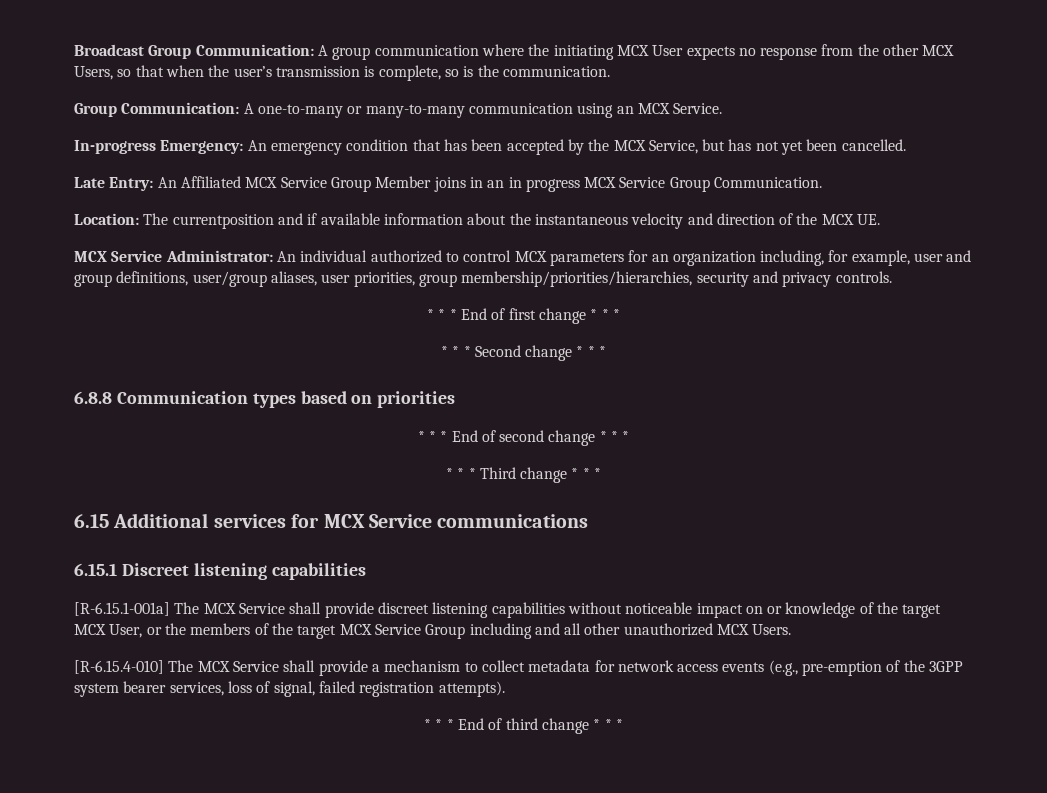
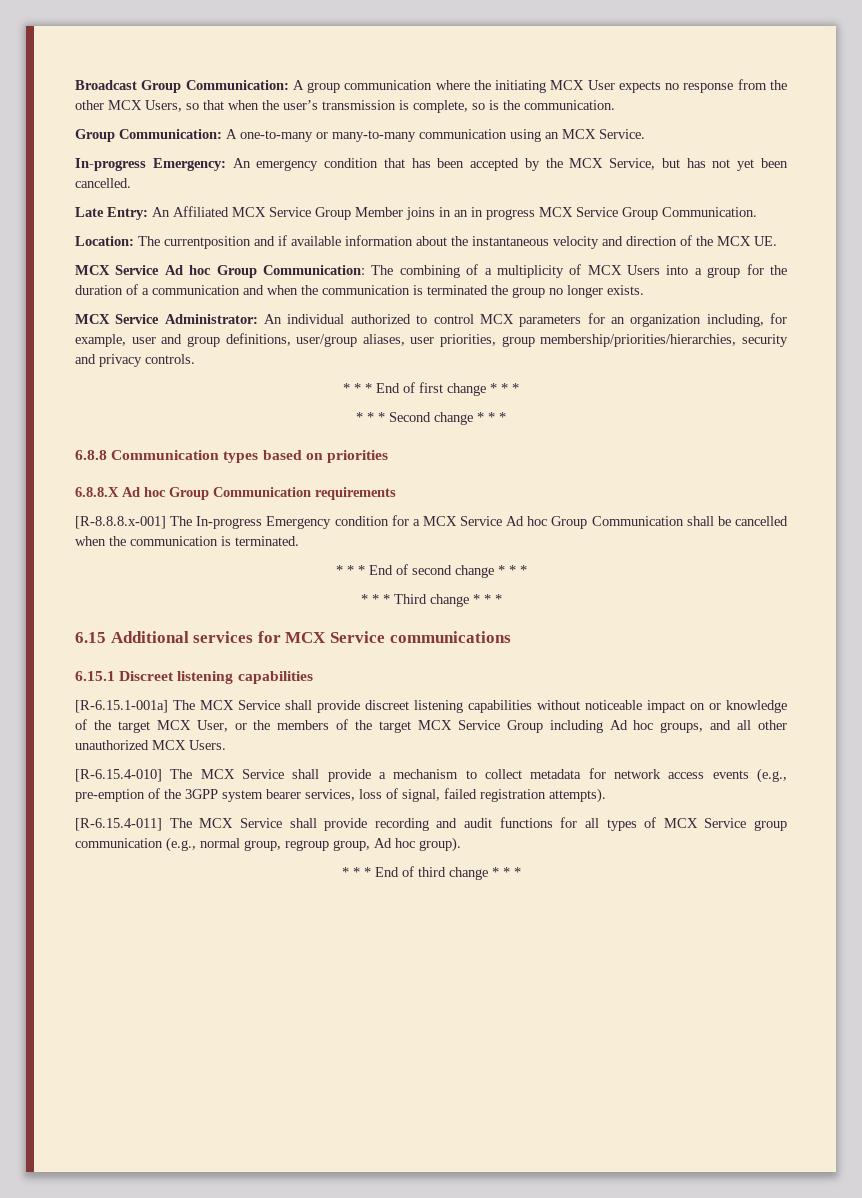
+ MCX Service Ad hoc Group Communication: The combining of a multiplicity of MCX Users into a group for the duration of a communication and when the communication is terminated the group no longer exists.
+ 6.8.8.X Ad hoc Group Communication requirements
+ [R-8.8.8.x-001] The In-progress Emergency condition for a MCX Service Ad hoc Group Communication shall be cancelled when the communication is terminated.
- [R-6.15.1-001a] The MCX Service shall provide discreet listening capabilities without noticeable impact on or knowledge of the target MCX User, or the members of the target MCX Service Group including and all other unauthorized MCX Users.
+ [R-6.15.1-001a] The MCX Service shall provide discreet listening capabilities without noticeable impact on or knowledge of the target MCX User, or the members of the target MCX Service Group including Ad hoc groups, and all other unauthorized MCX Users.
+ [R-6.15.4-011] The MCX Service shall provide recording and audit functions for all types of MCX Service group communication (e.g., normal group, regroup group, Ad hoc group).

